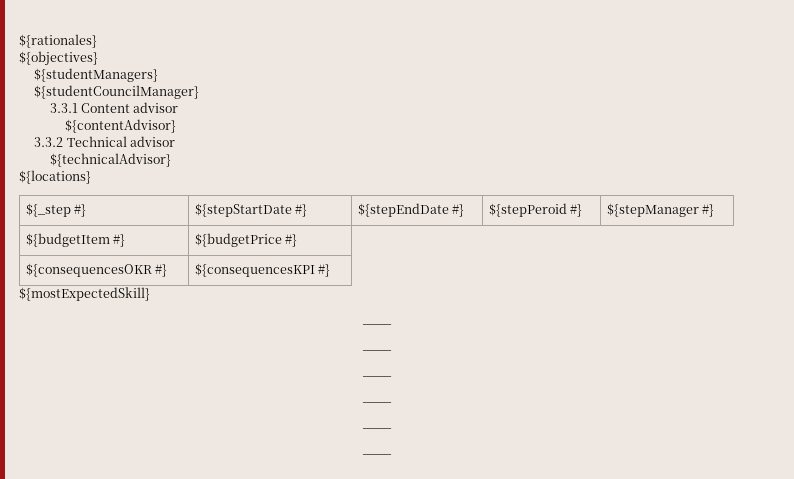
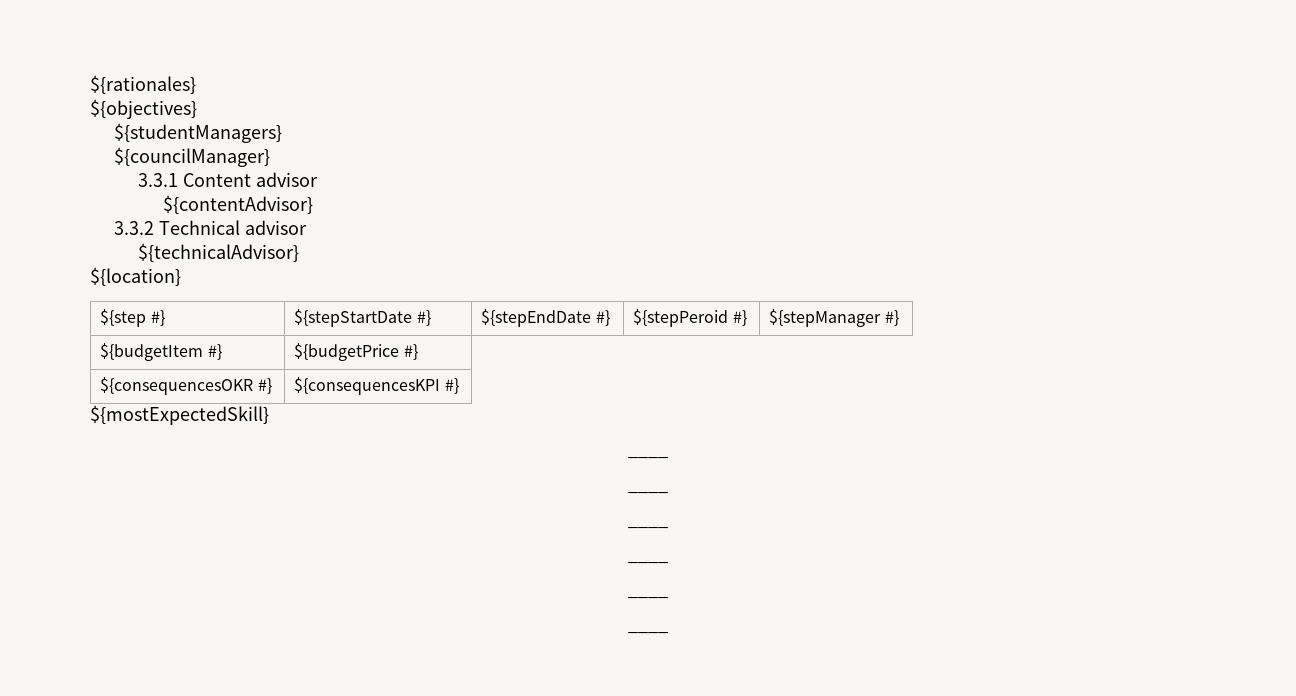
- ${studentCouncilManager}
+ ${councilManager}
- ${locations}
- ${_step #} | ${stepStartDate #} | ${stepEndDate #} | ${stepPeroid #} | ${stepManager #}
+ ${location}
+ ${step #} | ${stepStartDate #} | ${stepEndDate #} | ${stepPeroid #} | ${stepManager #}

